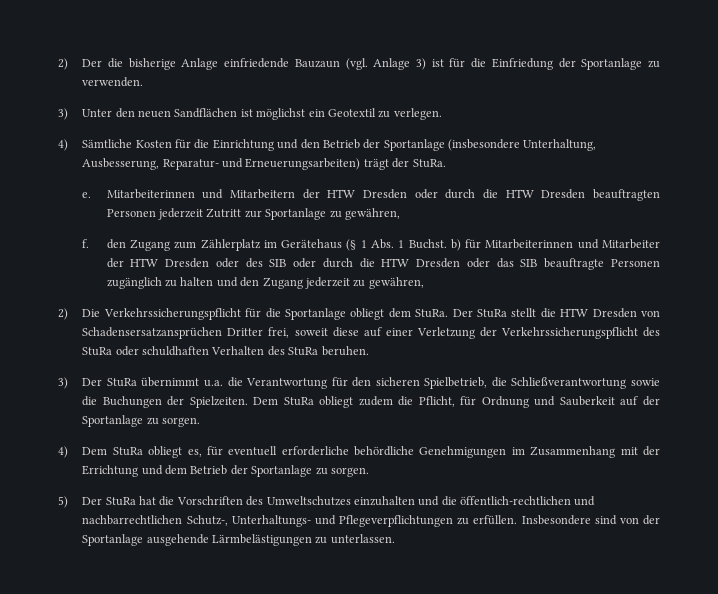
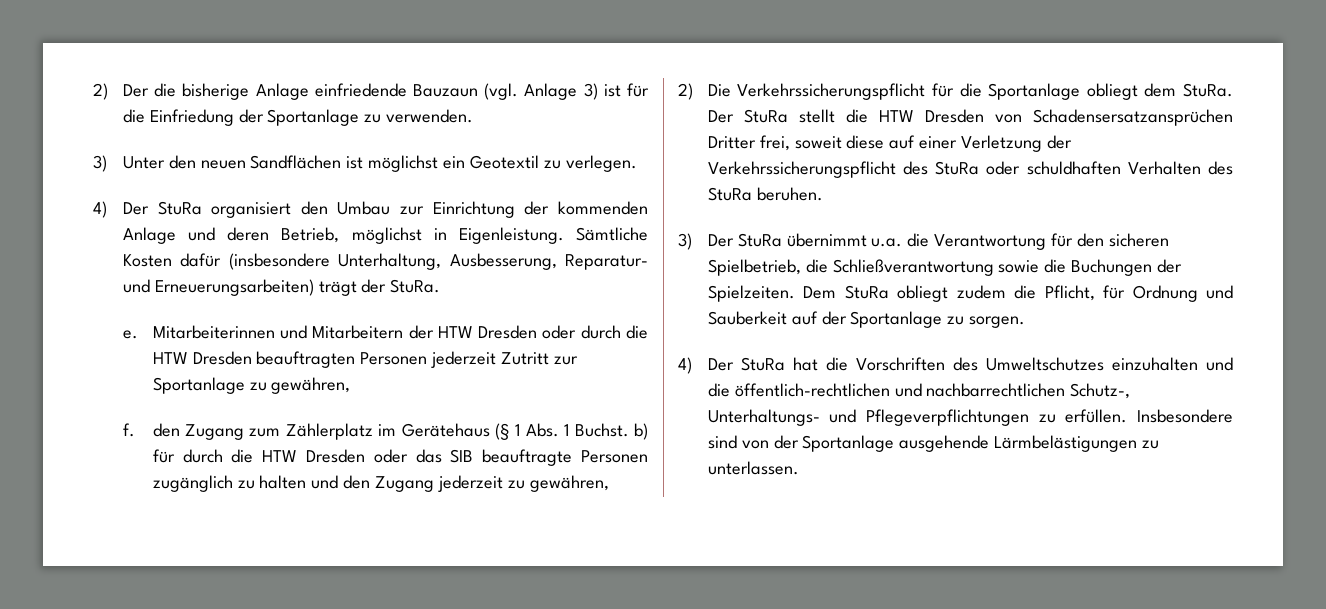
- 4) Sämtliche Kosten für die Einrichtung und den Betrieb der Sportanlage (insbesondere Unterhaltung, Ausbesserung, Reparatur- und Erneuerungsarbeiten) trägt der StuRa.
+ 4) Der StuRa organisiert den Umbau zur Einrichtung der kommenden Anlage und deren Betrieb, möglichst in Eigenleistung. Sämtliche Kosten dafür (insbesondere Unterhaltung, Ausbesserung, Reparatur- und Erneuerungsarbeiten) trägt der StuRa.
- f. den Zugang zum Zählerplatz im Gerätehaus (§ 1 Abs. 1 Buchst. b) für Mitarbeiterinnen und Mitarbeiter der HTW Dresden oder des SIB oder durch die HTW Dresden oder das SIB beauftragte Personen zugänglich zu halten und den Zugang jederzeit zu gewähren,
+ f. den Zugang zum Zählerplatz im Gerätehaus (§ 1 Abs. 1 Buchst. b) für durch die HTW Dresden oder das SIB beauftragte Personen zugänglich zu halten und den Zugang jederzeit zu gewähren,
- 4) Dem StuRa obliegt es, für eventuell erforderliche behördliche Genehmigungen im Zusammenhang mit der Errichtung und dem Betrieb der Sportanlage zu sorgen.
- 5) Der StuRa hat die Vorschriften des Umweltschutzes einzuhalten und die öffentlich-rechtlichen und nachbarrechtlichen Schutz-, Unterhaltungs- und Pflegeverpflichtungen zu erfüllen.
+ 4) Der StuRa hat die Vorschriften des Umweltschutzes einzuhalten und die öffentlich-rechtlichen und nachbarrechtlichen Schutz-, Unterhaltungs- und Pflegeverpflichtungen zu erfüllen.

